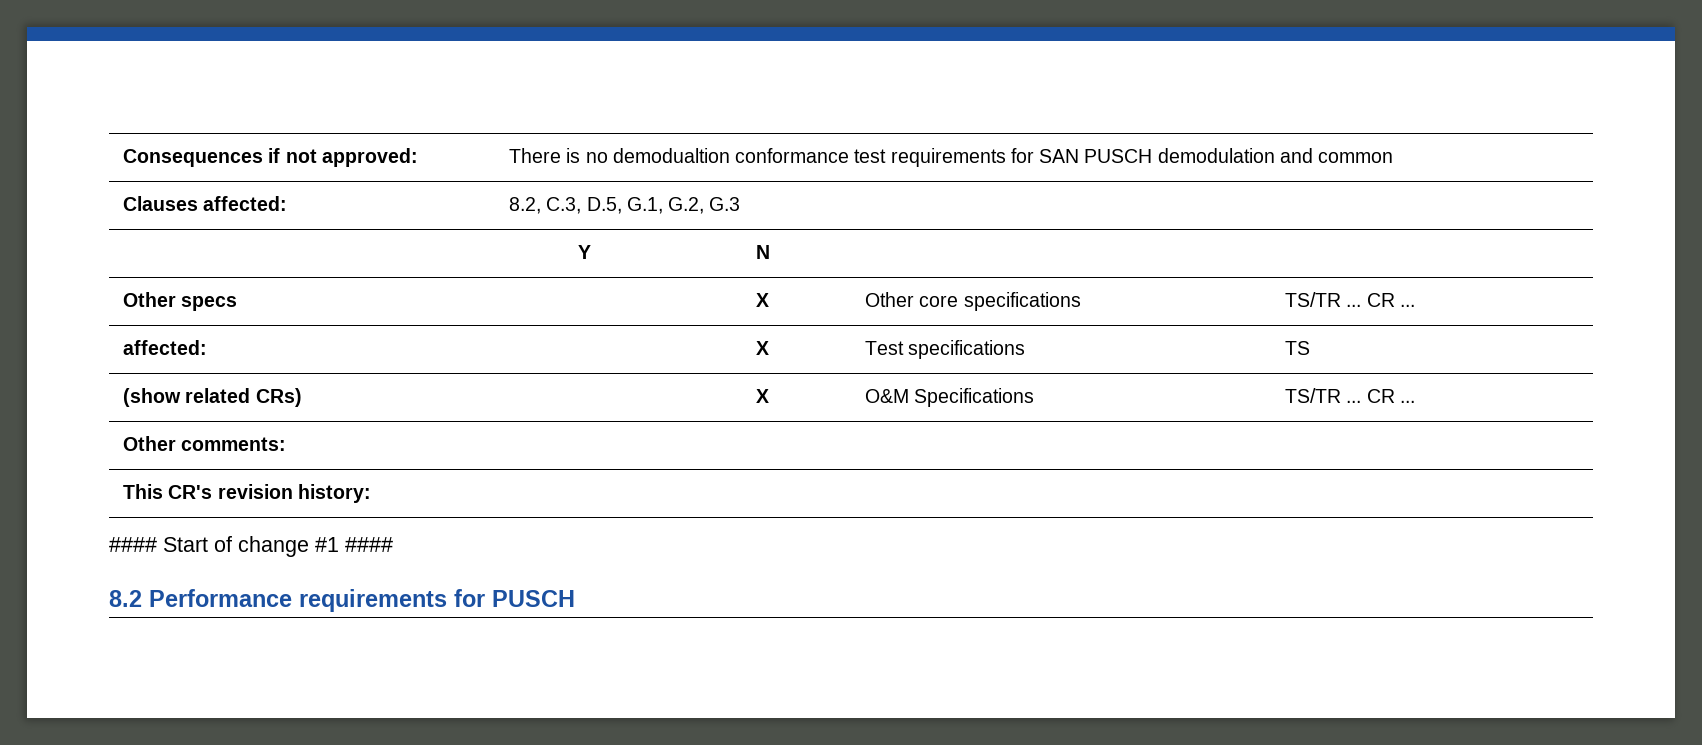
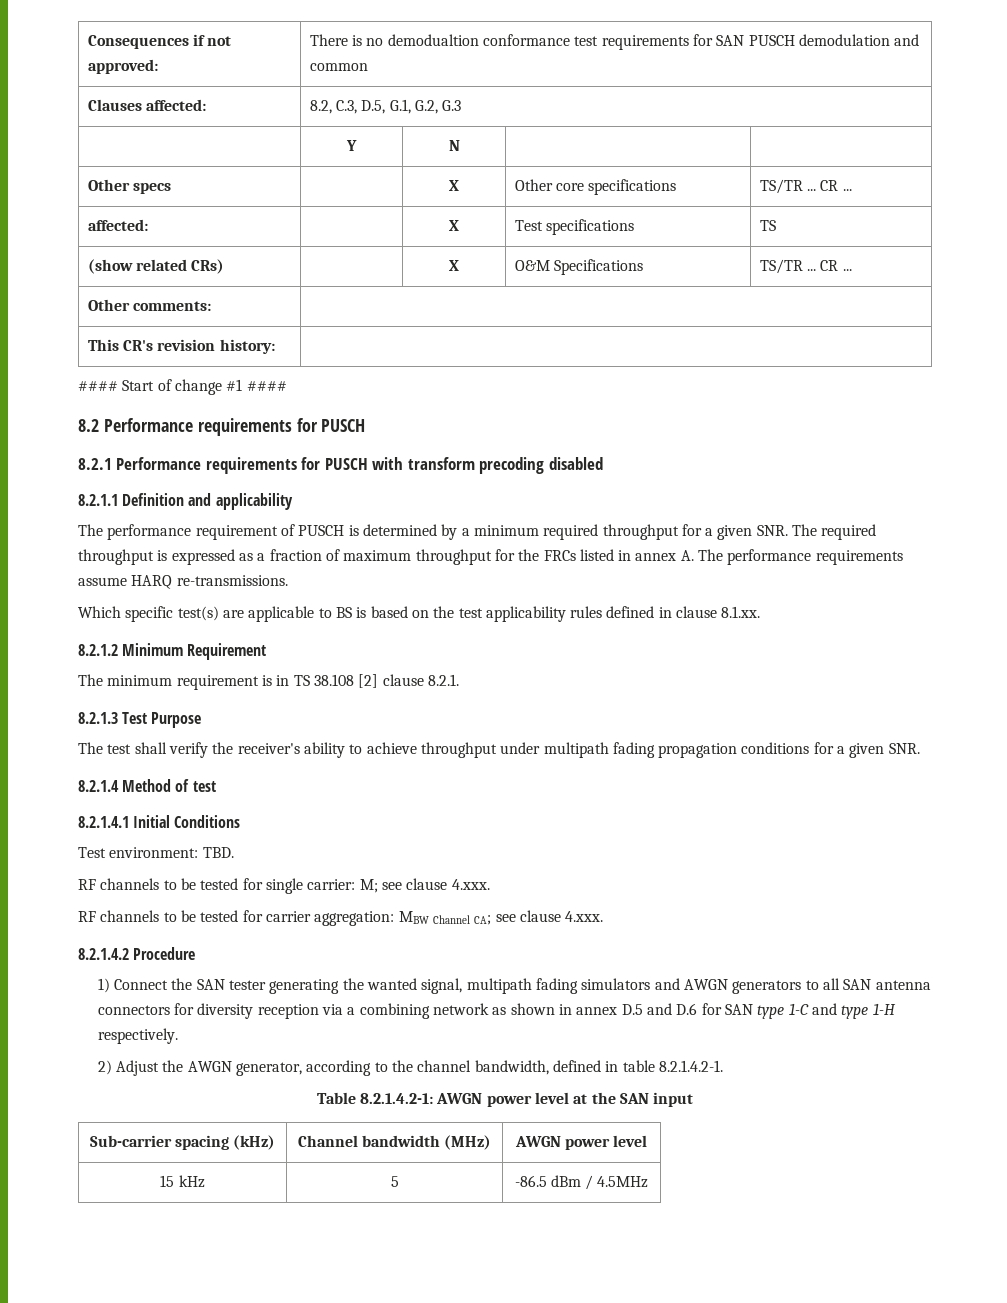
+ 8.2.1 Performance requirements for PUSCH with transform precoding disabled
+ 8.2.1.1 Definition and applicability
+ The performance requirement of PUSCH is determined by a minimum required throughput for a given SNR. The required throughput is expressed as a fraction of maximum throughput for the FRCs listed in annex A. The performance requirements assume HARQ re-transmissions.
+ Which specific test(s) are applicable to BS is based on the test applicability rules defined in clause 8.1.xx.
+ 8.2.1.2 Minimum Requirement
+ The minimum requirement is in TS 38.108 [2] clause 8.2.1.
+ 8.2.1.3 Test Purpose
+ The test shall verify the receiver's ability to achieve throughput under multipath fading propagation conditions for a given SNR.
+ 8.2.1.4 Method of test
+ 8.2.1.4.1 Initial Conditions
+ Test environment: TBD.
+ RF channels to be tested for single carrier: M; see clause 4.xxx.
+ RF channels to be tested for carrier aggregation: MBW Channel CA; see clause 4.xxx.
+ 8.2.1.4.2 Procedure
+ 1) Connect the SAN tester generating the wanted signal, multipath fading simulators and AWGN generators to all SAN antenna connectors for diversity reception via a combining network as shown in annex D.5 and D.6 for SAN type 1-C and type 1-H respectively.
+ 2) Adjust the AWGN generator, according to the channel bandwidth, defined in table 8.2.1.4.2-1.
+ Table 8.2.1.4.2-1: AWGN power level at the SAN input
+ Sub-carrier spacing (kHz) | Channel bandwidth (MHz) | AWGN power level
+ 15 kHz | 5 | -86.5 dBm / 4.5MHz

